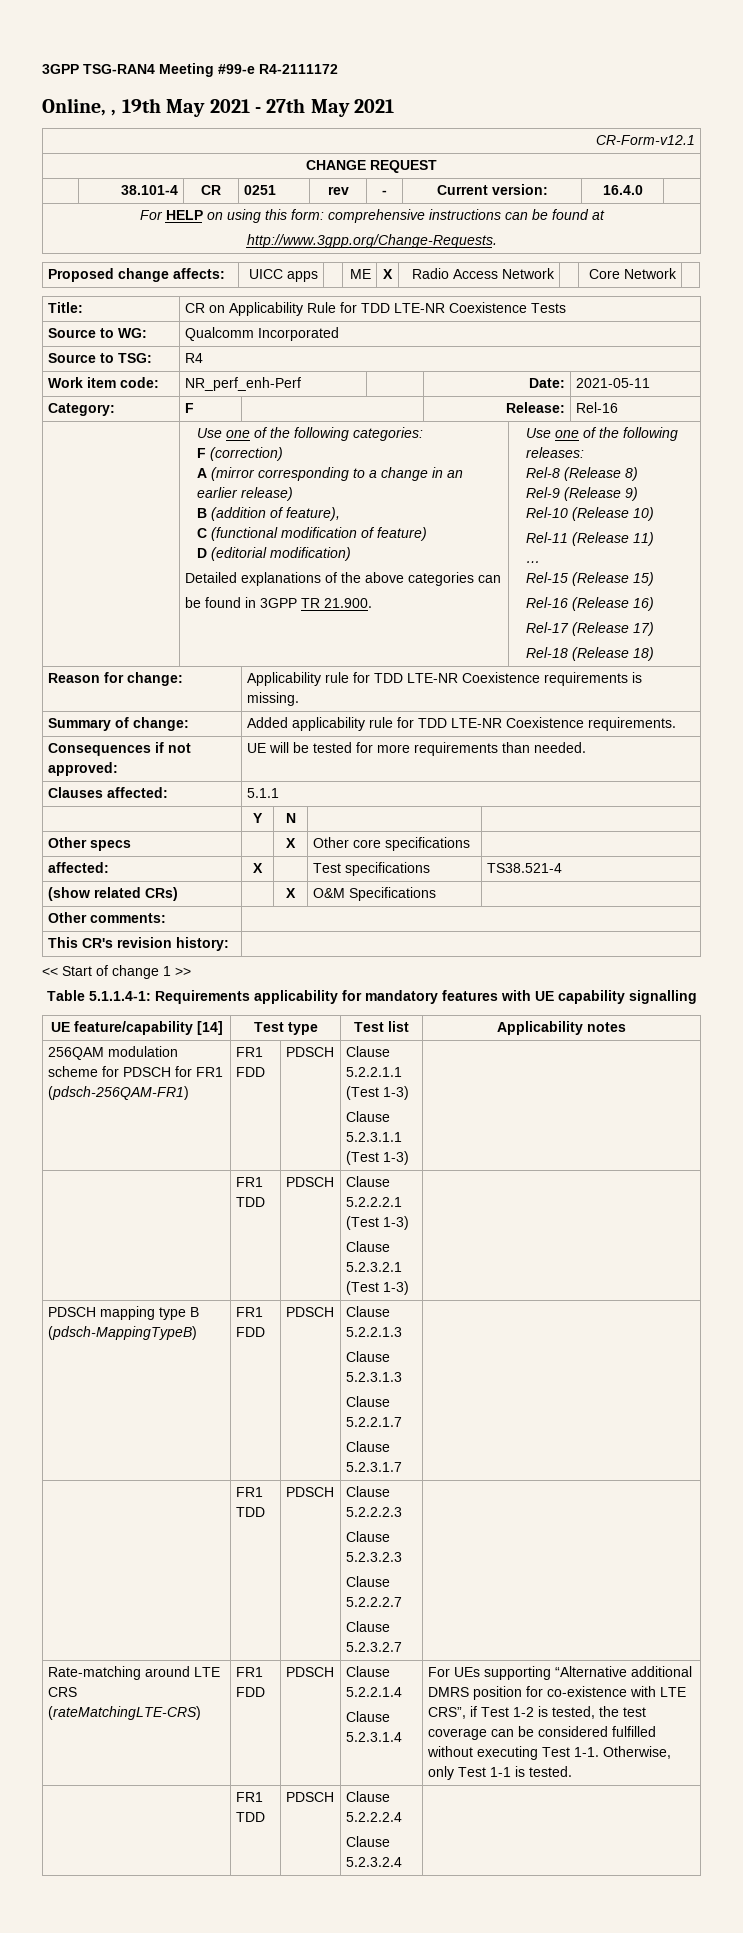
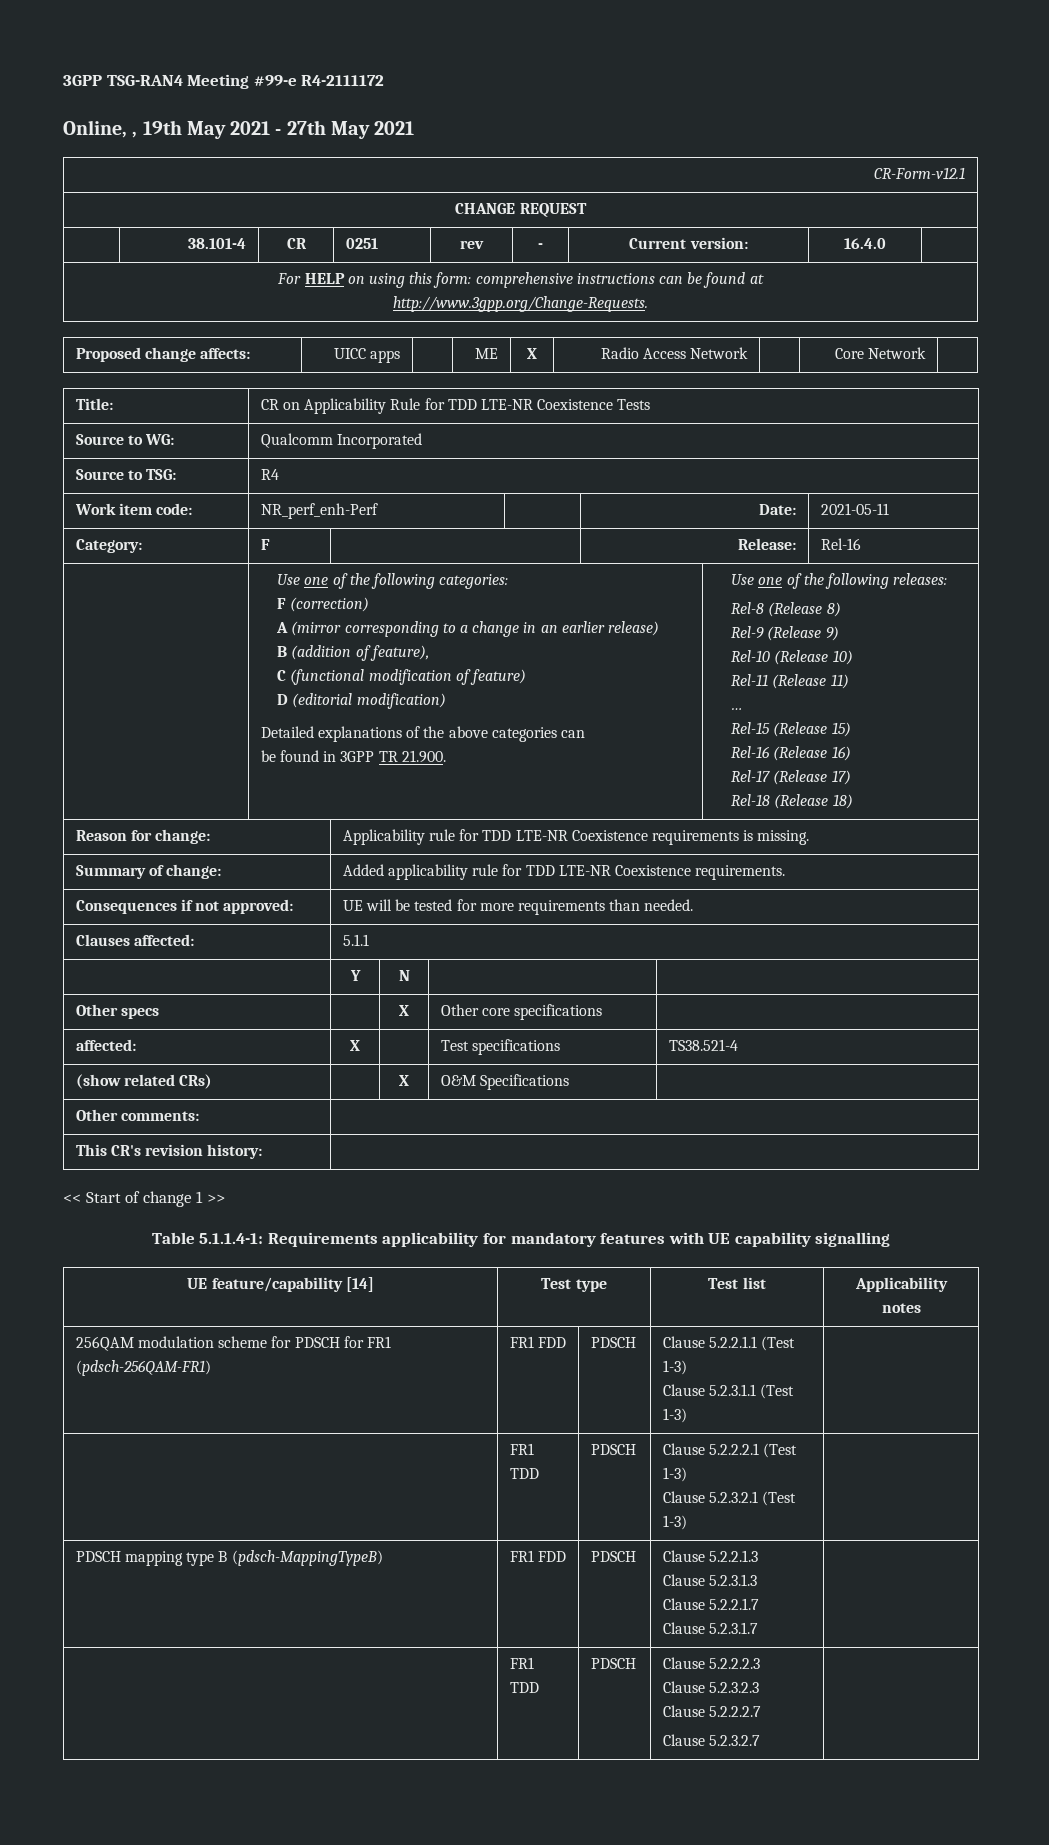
- Rate-matching around LTE CRS (rateMatchingLTE-CRS) | FR1 FDD | PDSCH | Clause 5.2.2.1.4
- Clause 5.2.3.1.4 | For UEs supporting “Alternative additional DMRS position for co-existence with LTE CRS”, if Test 1-2 is tested, the test coverage can be considered fulfilled without executing Test 1-1. Otherwise, only Test 1-1 is tested.
- | FR1 TDD | PDSCH | Clause 5.2.2.2.4
- Clause 5.2.3.2.4 |

